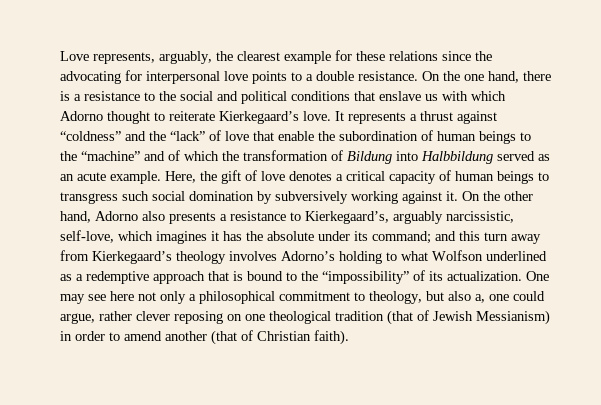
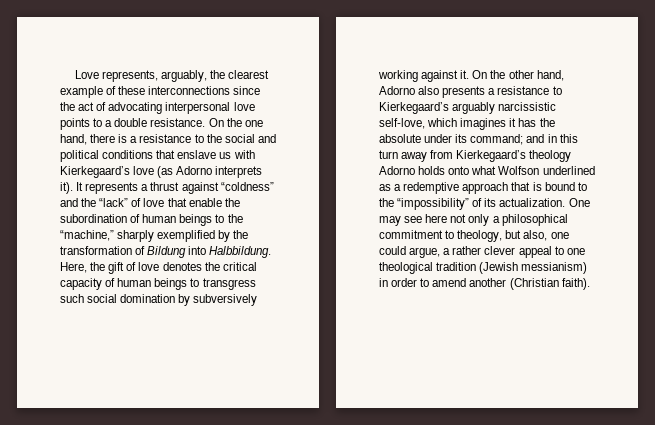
- Love represents, arguably, the clearest example for these relations since the advocating for interpersonal love points to a double resistance.
+ Love represents, arguably, the clearest example of these interconnections since the act of advocating interpersonal love points to a double resistance.
- On the one hand, there is a resistance to the social and political conditions that enslave us with which Adorno thought to reiterate Kierkegaard’s love.
+ On the one hand, there is a resistance to the social and political conditions that enslave us with Kierkegaard’s love (as Adorno interprets it).
- It represents a thrust against “coldness” and the “lack” of love that enable the subordination of human beings to the “machine” and of which the transformation of Bildung into Halbbildung served as an acute example.
+ It represents a thrust against “coldness” and the “lack” of love that enable the subordination of human beings to the “machine,” sharply exemplified by the transformation of Bildung into Halbbildung.
- Here, the gift of love denotes a critical capacity of human beings to transgress such social domination by subversively working against it.
+ Here, the gift of love denotes the critical capacity of human beings to transgress such social domination by subversively working against it.
- On the other hand, Adorno also presents a resistance to Kierkegaard’s, arguably narcissistic, self-love, which imagines it has the absolute under its command; and this turn away from Kierkegaard’s theology involves Adorno’s holding to what Wolfson underlined as a redemptive approach that is bound to the “impossibility” of its actualization.
+ On the other hand, Adorno also presents a resistance to Kierkegaard’s arguably narcissistic self-love, which imagines it has the absolute under its command; and in this turn away from Kierkegaard’s theology Adorno holds onto what Wolfson underlined as a redemptive approach that is bound to the “impossibility” of its actualization.
- One may see here not only a philosophical commitment to theology, but also a, one could argue, rather clever reposing on one theological tradition (that of Jewish Messianism) in order to amend another (that of Christian faith).
+ One may see here not only a philosophical commitment to theology, but also, one could argue, a rather clever appeal to one theological tradition (Jewish messianism) in order to amend another (Christian faith).

